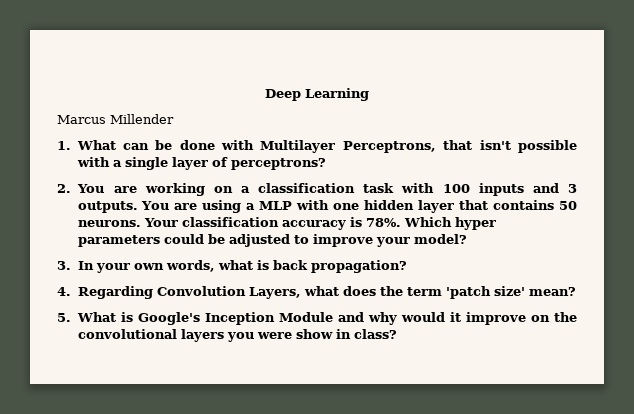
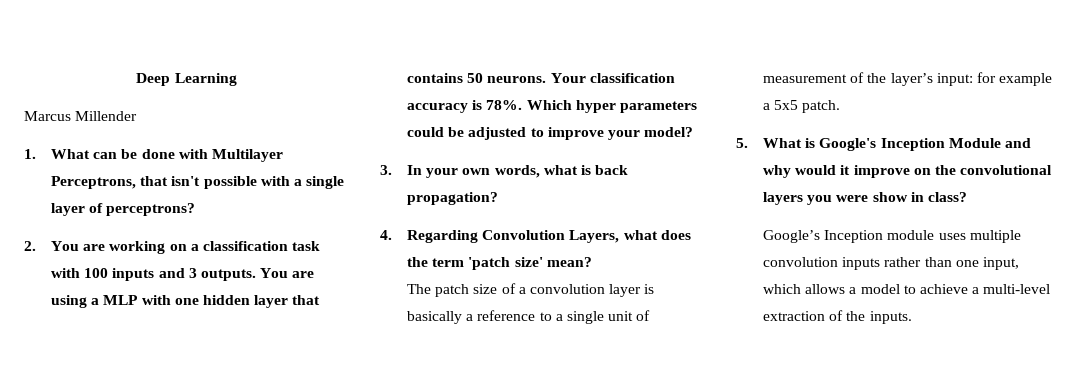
+ The patch size of a convolution layer is basically a reference to a single unit of measurement of the layer’s input: for example a 5x5 patch.
+ Google’s Inception module uses multiple convolution inputs rather than one input, which allows a model to achieve a multi-level extraction of the inputs.

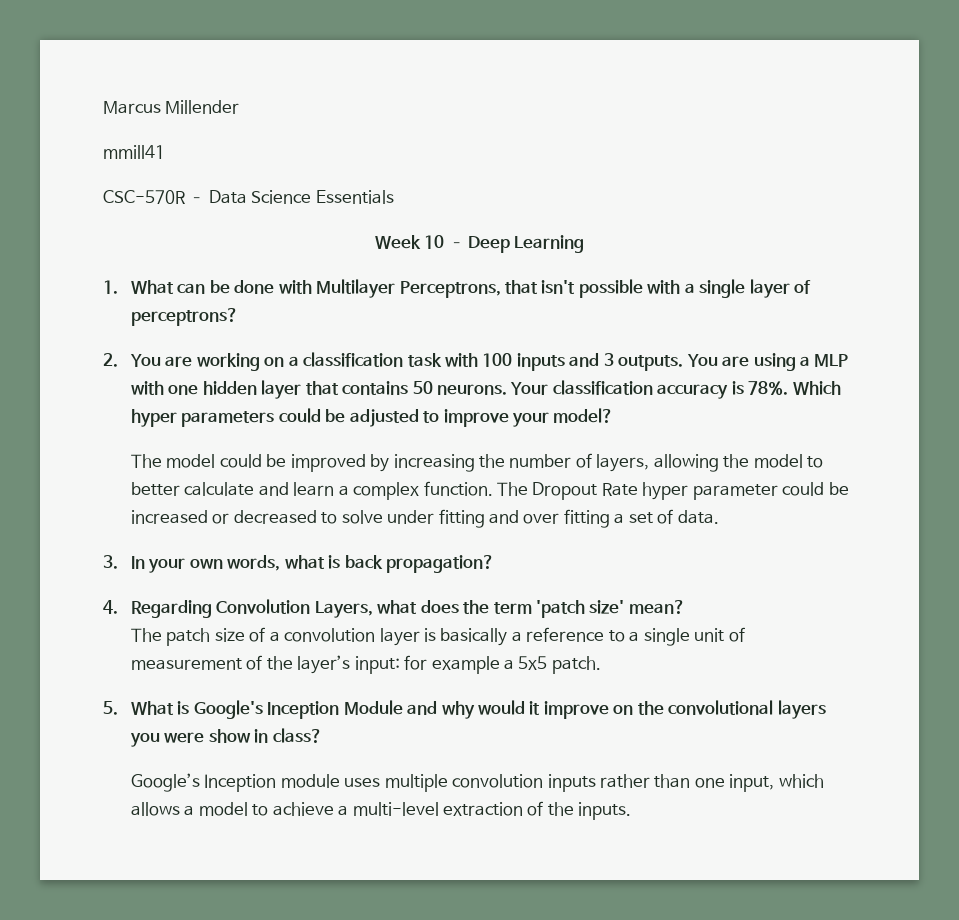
- Deep Learning
+ Marcus Millender
+ mmill41
+ CSC-570R – Data Science Essentials
+ Week 10 – Deep Learning
- Marcus Millender
+ The model could be improved by increasing the number of layers, allowing the model to better calculate and learn a complex function. The Dropout Rate hyper parameter could be increased or decreased to solve under fitting and over fitting a set of data.

